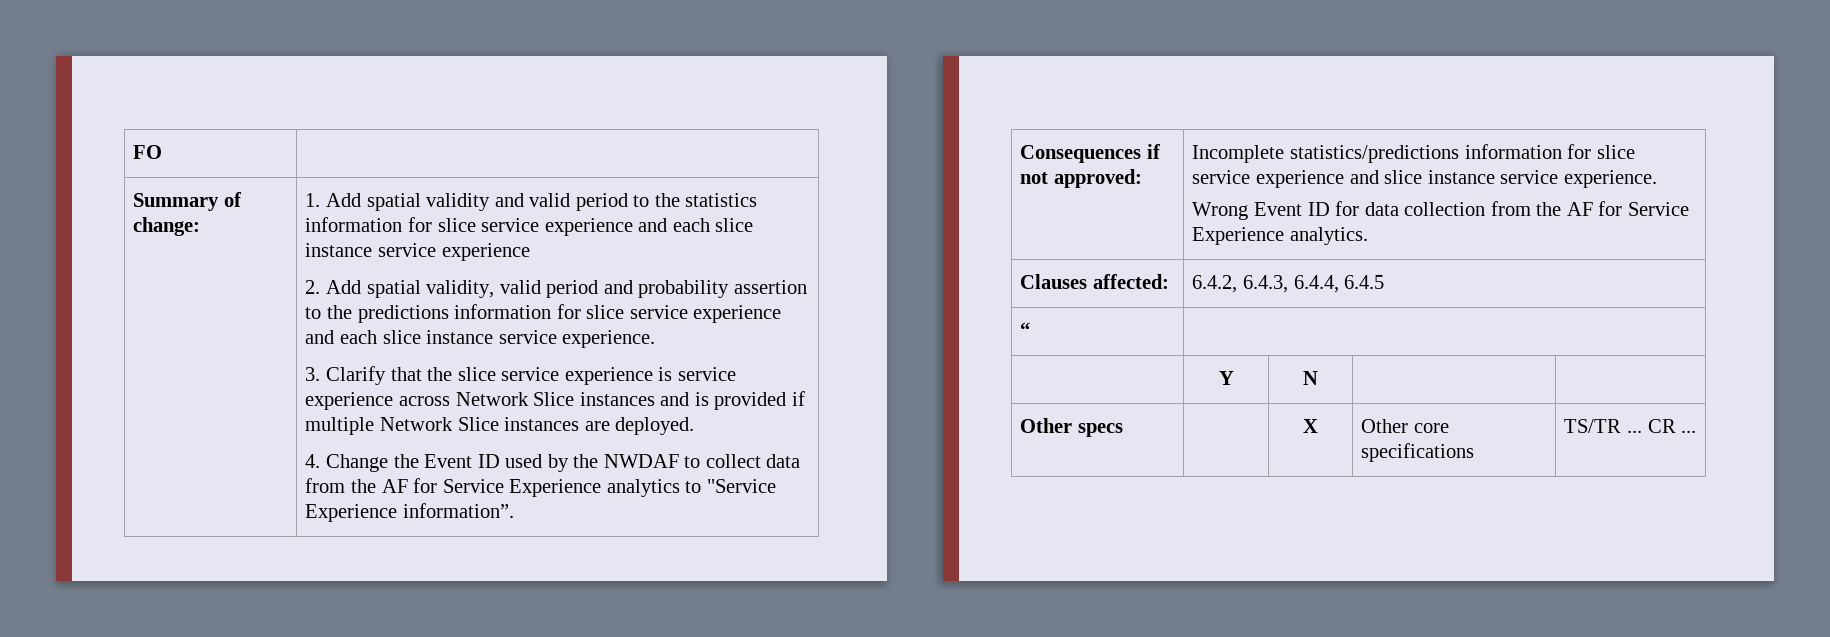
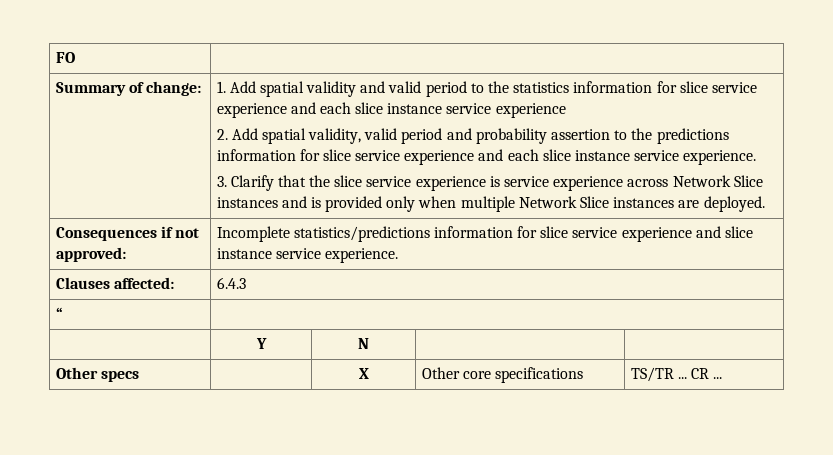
- 3. Clarify that the slice service experience is service experience across Network Slice instances and is provided if multiple Network Slice instances are deployed.
+ 3. Clarify that the slice service experience is service experience across Network Slice instances and is provided only when multiple Network Slice instances are deployed.
- 4. Change the Event ID used by the NWDAF to collect data from the AF for Service Experience analytics to "Service Experience information”.
  Consequences if not approved: | Incomplete statistics/predictions information for slice service experience and slice instance service experience.
- Wrong Event ID for data collection from the AF for Service Experience analytics.
- Clauses affected: | 6.4.2, 6.4.3, 6.4.4, 6.4.5
+ Clauses affected: | 6.4.3

